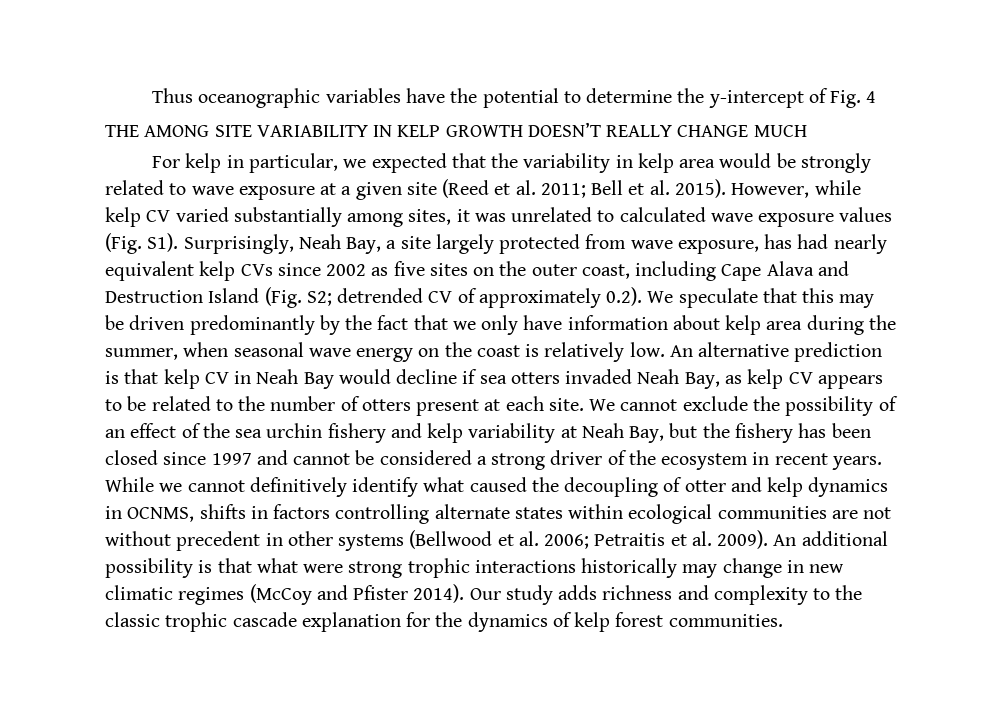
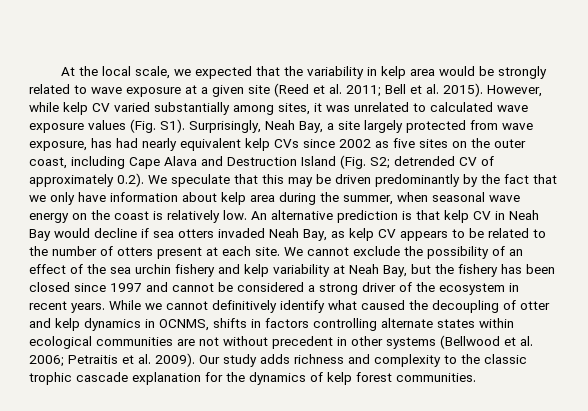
- Thus oceanographic variables have the potential to determine the y-intercept of Fig. 4
- THE AMONG SITE VARIABILITY IN KELP GROWTH DOESN’T REALLY CHANGE MUCH
- For kelp in particular, we expected that the variability in kelp area would be strongly related to wave exposure at a given site (Reed et al. 2011; Bell et al. 2015).
+ At the local scale, we expected that the variability in kelp area would be strongly related to wave exposure at a given site (Reed et al. 2011; Bell et al. 2015).
- An additional possibility is that what were strong trophic interactions historically may change in new climatic regimes (McCoy and Pfister 2014).

